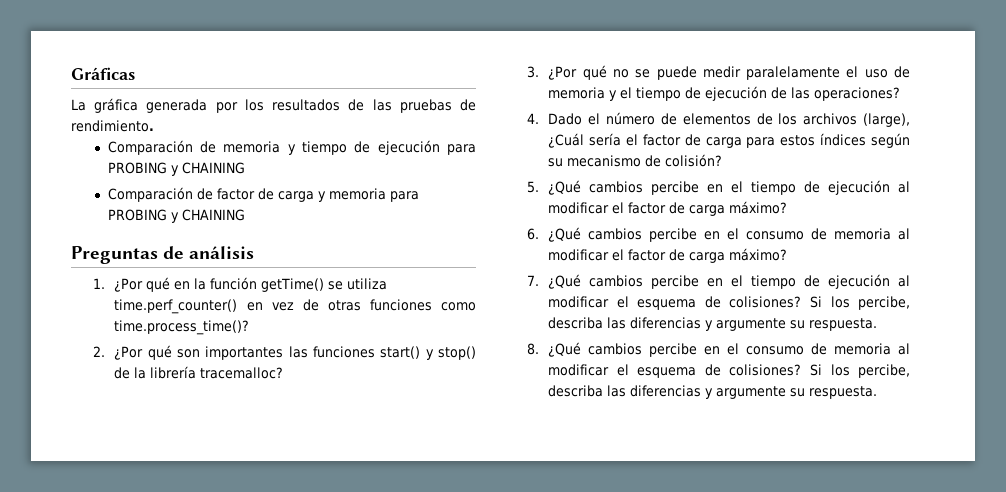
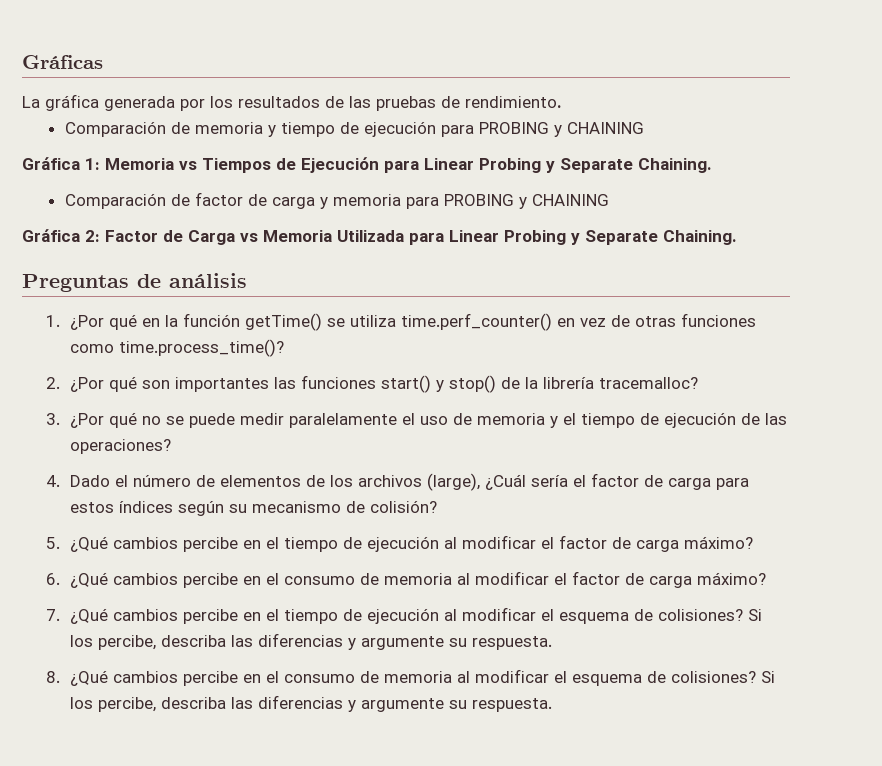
+ Gráfica 1: Memoria vs Tiempos de Ejecución para Linear Probing y Separate Chaining.
+ Gráfica 2: Factor de Carga vs Memoria Utilizada para Linear Probing y Separate Chaining.

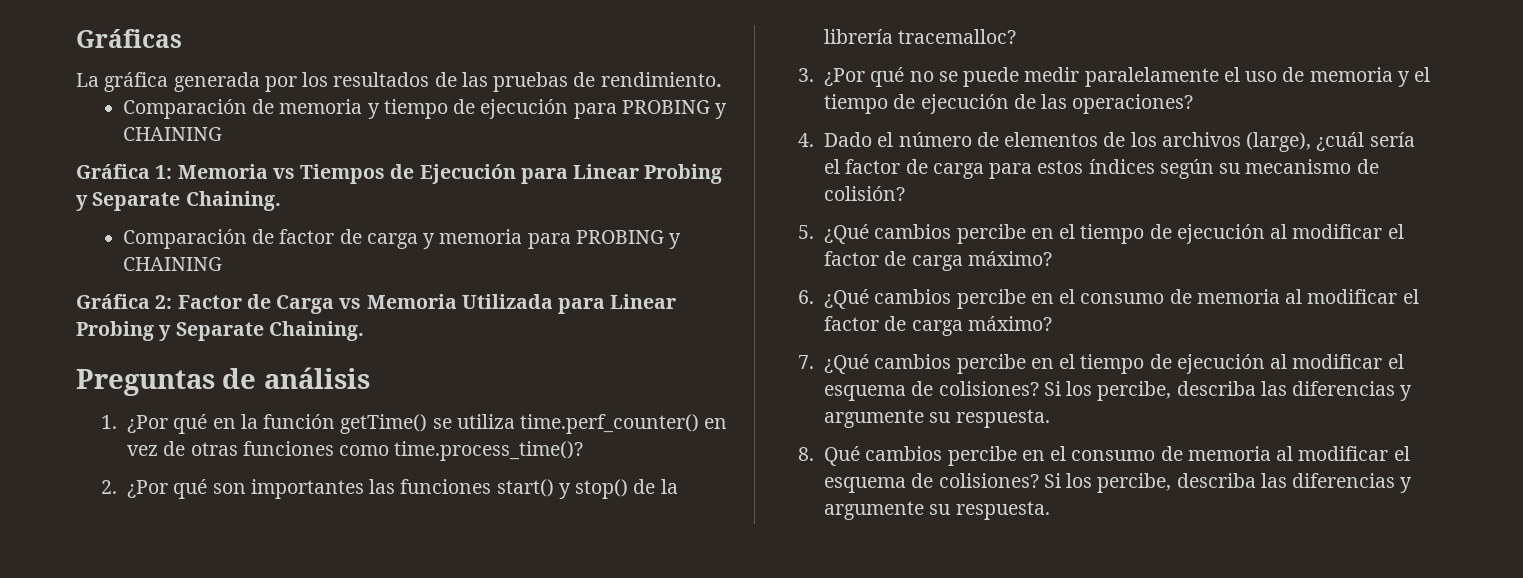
- 4. Dado el número de elementos de los archivos (large), ¿Cuál sería el factor de carga para estos índices según su mecanismo de colisión?
+ 4. Dado el número de elementos de los archivos (large), ¿cuál sería el factor de carga para estos índices según su mecanismo de colisión?
- 8. ¿Qué cambios percibe en el consumo de memoria al modificar el esquema de colisiones?
+ 8. Qué cambios percibe en el consumo de memoria al modificar el esquema de colisiones?

